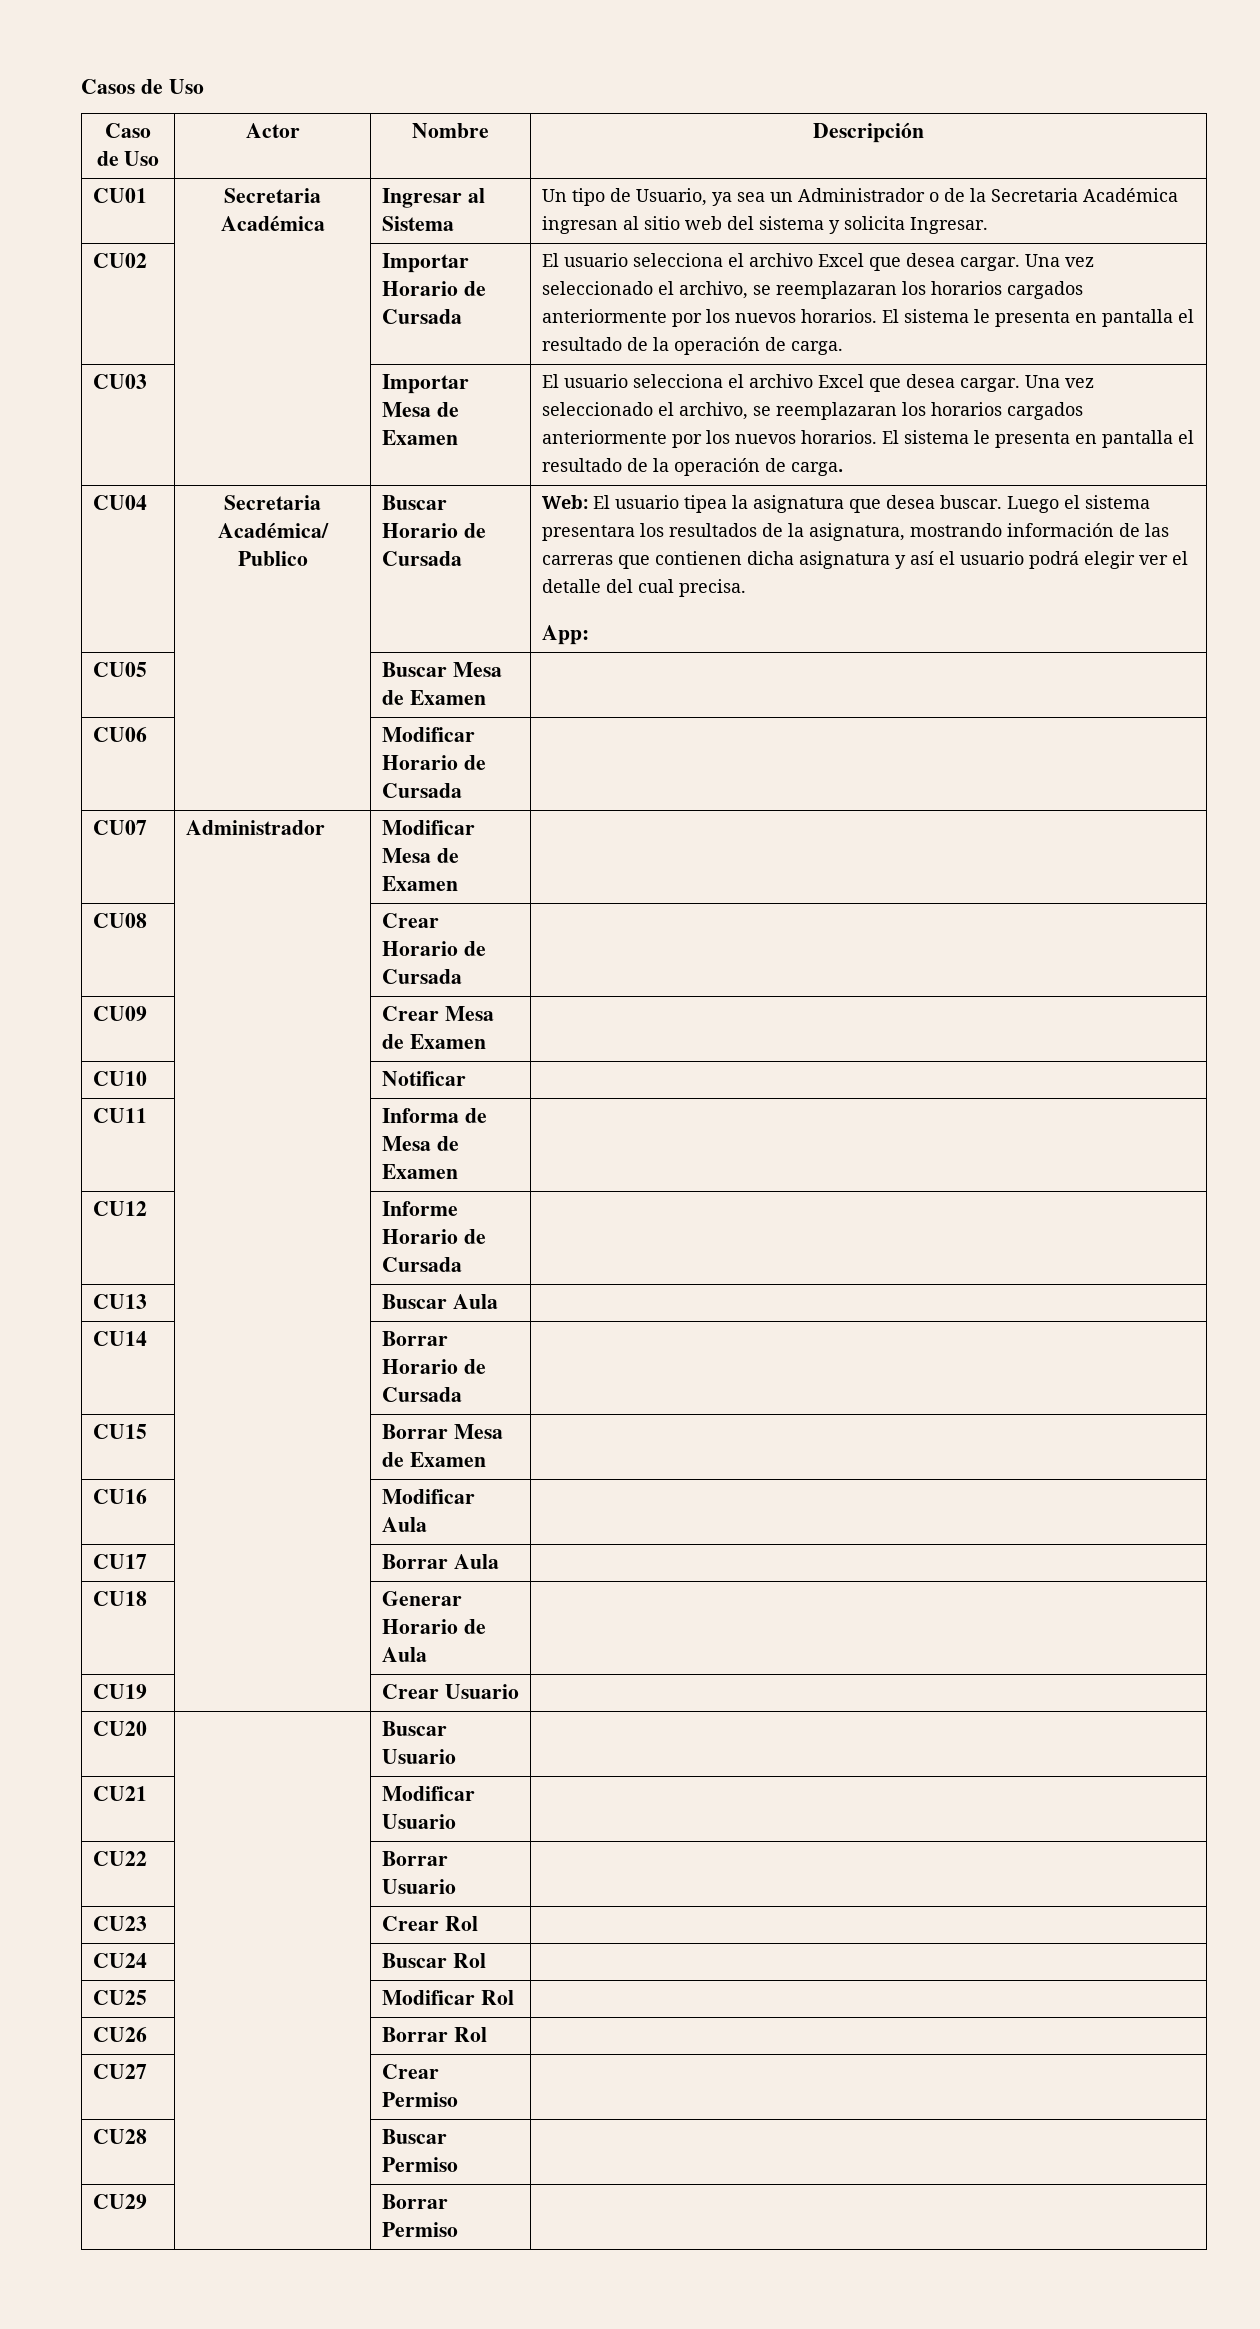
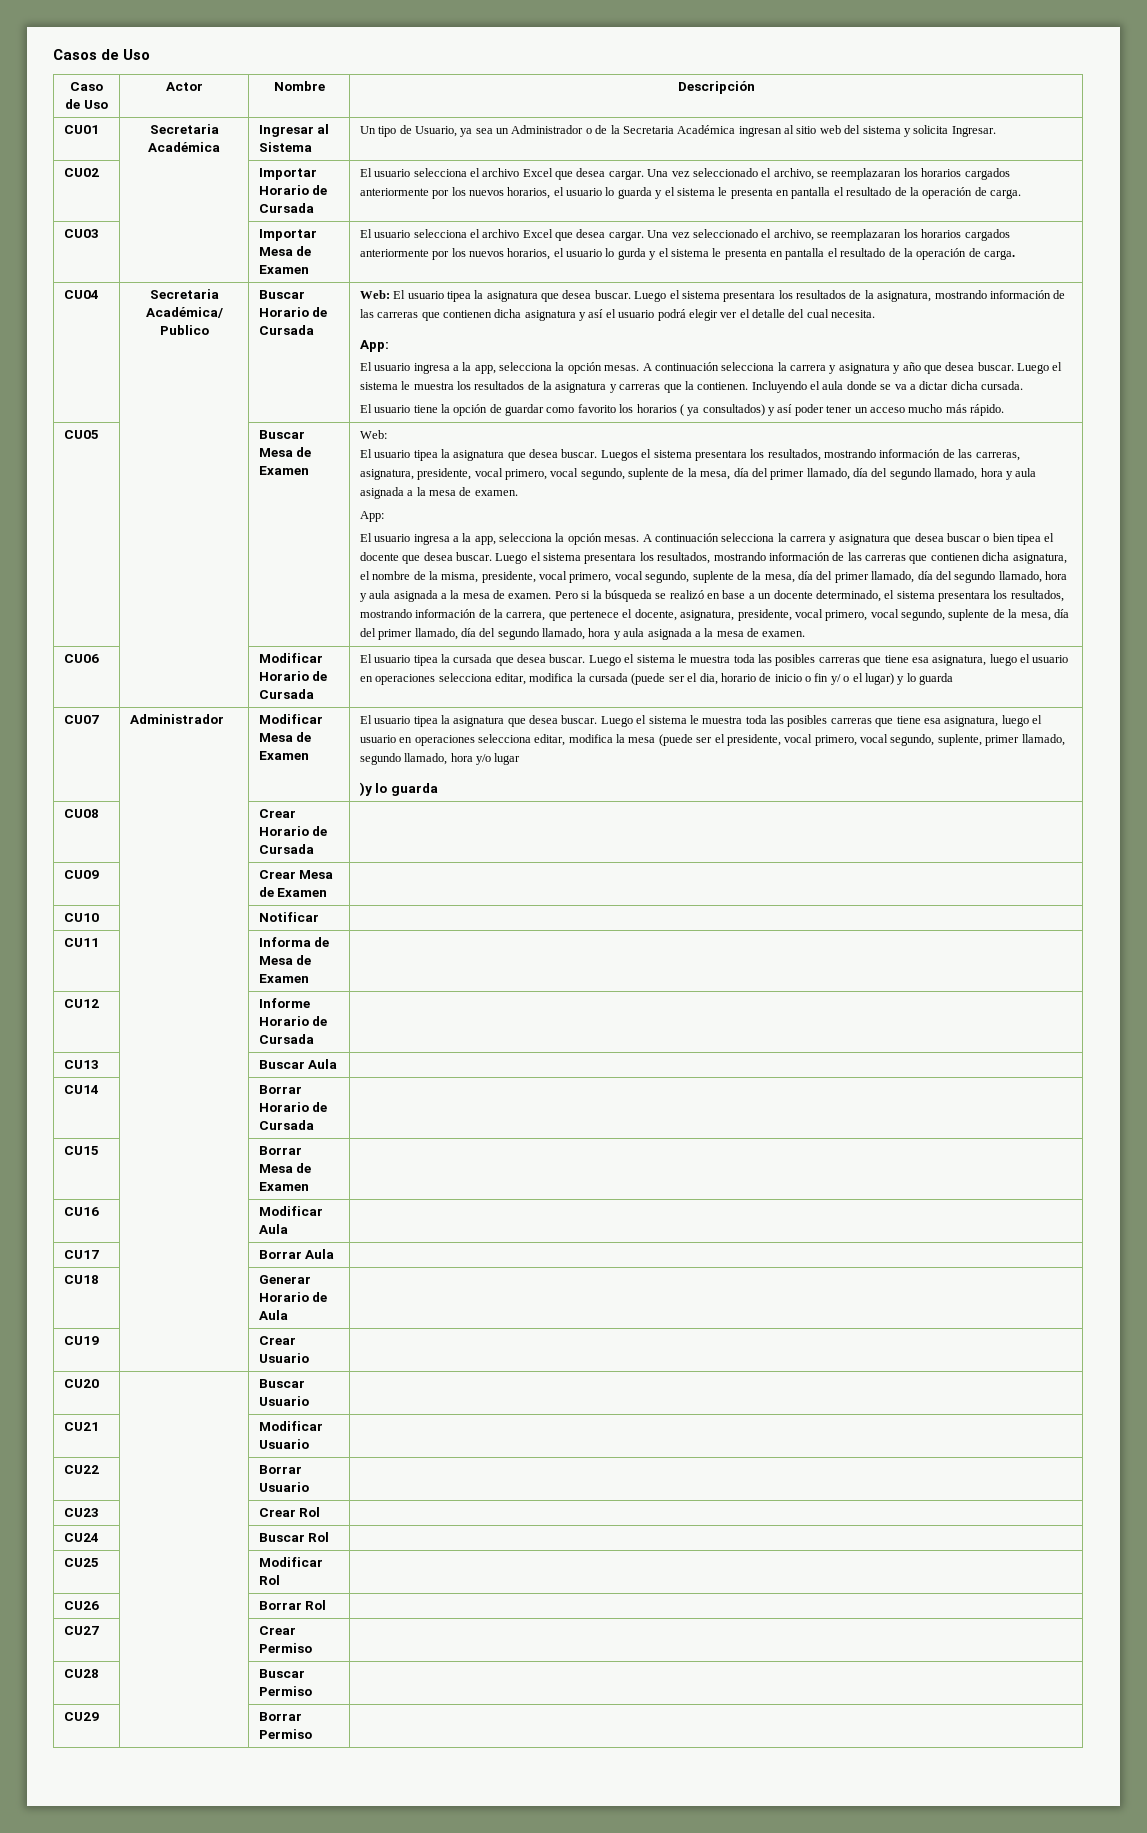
- Importar Horario de Cursada | El usuario selecciona el archivo Excel que desea cargar. Una vez seleccionado el archivo, se reemplazaran los horarios cargados anteriormente por los nuevos horarios. El sistema le presenta en pantalla el resultado de la operación de carga.
+ Importar Horario de Cursada | El usuario selecciona el archivo Excel que desea cargar. Una vez seleccionado el archivo, se reemplazaran los horarios cargados anteriormente por los nuevos horarios, el usuario lo guarda y el sistema le presenta en pantalla el resultado de la operación de carga.
- Importar Mesa de Examen | El usuario selecciona el archivo Excel que desea cargar. Una vez seleccionado el archivo, se reemplazaran los horarios cargados anteriormente por los nuevos horarios. El sistema le presenta en pantalla el resultado de la operación de carga.
+ Importar Mesa de Examen | El usuario selecciona el archivo Excel que desea cargar. Una vez seleccionado el archivo, se reemplazaran los horarios cargados anteriormente por los nuevos horarios, el usuario lo gurda y el sistema le presenta en pantalla el resultado de la operación de carga.
- Luego el sistema presentara los resultados de la asignatura, mostrando información de las carreras que contienen dicha asignatura y así el usuario podrá elegir ver el detalle del cual precisa.
+ Luego el sistema presentara los resultados de la asignatura, mostrando información de las carreras que contienen dicha asignatura y así el usuario podrá elegir ver el detalle del cual necesita.
  App:
+ El usuario ingresa a la app, selecciona la opción mesas. A continuación selecciona la carrera y asignatura y año que desea buscar. Luego el sistema le muestra los resultados de la asignatura y carreras que la contienen. Incluyendo el aula donde se va a dictar dicha cursada.
+ El usuario tiene la opción de guardar como favorito los horarios ( ya consultados) y así poder tener un acceso mucho más rápido.
- Buscar Mesa de Examen
+ Buscar Mesa de Examen | Web:
+ El usuario tipea la asignatura que desea buscar. Luegos el sistema presentara los resultados, mostrando información de las carreras, asignatura, presidente, vocal primero, vocal segundo, suplente de la mesa, día del primer llamado, día del segundo llamado, hora y aula asignada a la mesa de examen.
+ App:
+ El usuario ingresa a la app, selecciona la opción mesas. A continuación selecciona la carrera y asignatura que desea buscar o bien tipea el docente que desea buscar. Luego el sistema presentara los resultados, mostrando información de las carreras que contienen dicha asignatura, el nombre de la misma, presidente, vocal primero, vocal segundo, suplente de la mesa, día del primer llamado, día del segundo llamado, hora y aula asignada a la mesa de examen. Pero si la búsqueda se realizó en base a un docente determinado, el sistema presentara los resultados, mostrando información de la carrera, que pertenece el docente, asignatura, presidente, vocal primero, vocal segundo, suplente de la mesa, día del primer llamado, día del segundo llamado, hora y aula asignada a la mesa de examen.
+ El usuario tipea la cursada que desea buscar. Luego el sistema le muestra toda las posibles carreras que tiene esa asignatura, luego el usuario en operaciones selecciona editar, modifica la cursada (puede ser el dia, horario de inicio o fin y/ o el lugar) y lo guarda
+ El usuario tipea la asignatura que desea buscar. Luego el sistema le muestra toda las posibles carreras que tiene esa asignatura, luego el usuario en operaciones selecciona editar, modifica la mesa (puede ser el presidente, vocal primero, vocal segundo, suplente, primer llamado, segundo llamado, hora y/o lugar
+ )y lo guarda

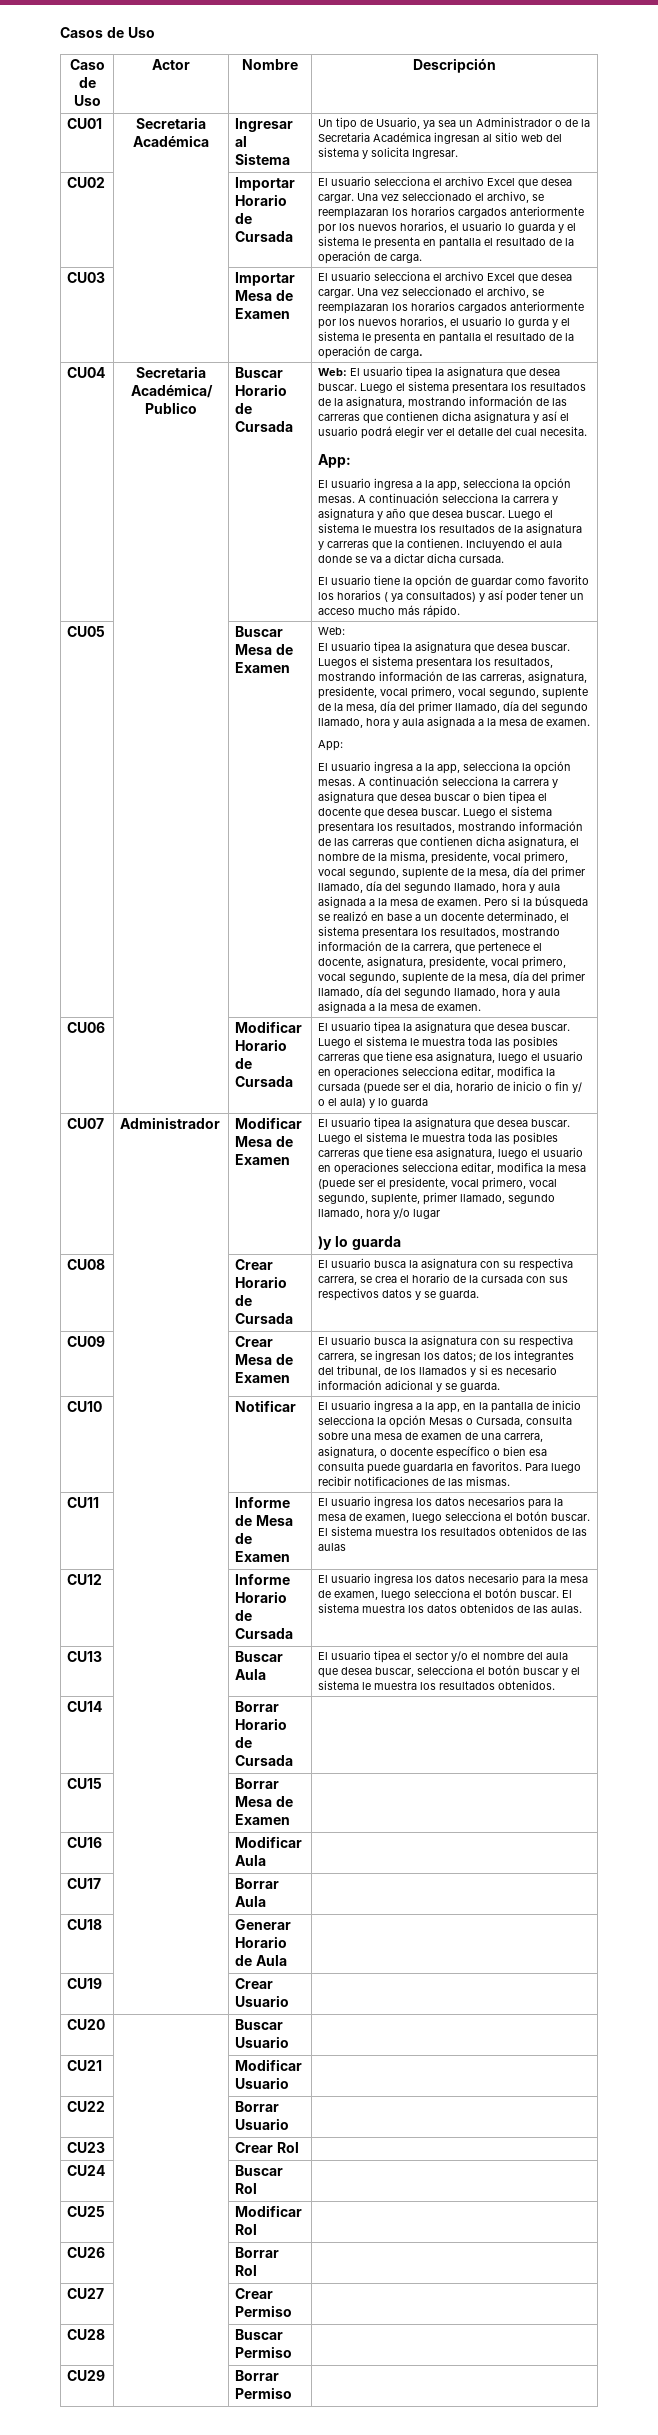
- Modificar Horario de Cursada | El usuario tipea la cursada que desea buscar.
+ Modificar Horario de Cursada | El usuario tipea la asignatura que desea buscar.
- Luego el sistema le muestra toda las posibles carreras que tiene esa asignatura, luego el usuario en operaciones selecciona editar, modifica la cursada (puede ser el dia, horario de inicio o fin y/ o el lugar) y lo guarda
+ Luego el sistema le muestra toda las posibles carreras que tiene esa asignatura, luego el usuario en operaciones selecciona editar, modifica la cursada (puede ser el dia, horario de inicio o fin y/ o el aula) y lo guarda
- CU08 | | Crear Horario de Cursada |
+ CU08 | | Crear Horario de Cursada | El usuario busca la asignatura con su respectiva carrera, se crea el horario de la cursada con sus respectivos datos y se guarda.
- CU09 | | Crear Mesa de Examen |
- CU10 | | Notificar |
+ CU09 | | Crear Mesa de Examen | El usuario busca la asignatura con su respectiva carrera, se ingresan los datos; de los integrantes del tribunal, de los llamados y si es necesario información adicional y se guarda.
+ CU10 | | Notificar | El usuario ingresa a la app, en la pantalla de inicio selecciona la opción Mesas o Cursada, consulta sobre una mesa de examen de una carrera, asignatura, o docente específico o bien esa consulta puede guardarla en favoritos. Para luego recibir notificaciones de las mismas.
- CU11 | | Informa de Mesa de Examen |
+ CU11 | | Informe de Mesa de Examen | El usuario ingresa los datos necesarios para la mesa de examen, luego selecciona el botón buscar. El sistema muestra los resultados obtenidos de las aulas
- CU12 | | Informe Horario de Cursada |
- CU13 | | Buscar Aula |
+ CU12 | | Informe Horario de Cursada | El usuario ingresa los datos necesario para la mesa de examen, luego selecciona el botón buscar. El sistema muestra los datos obtenidos de las aulas.
+ CU13 | | Buscar Aula | El usuario tipea el sector y/o el nombre del aula que desea buscar, selecciona el botón buscar y el sistema le muestra los resultados obtenidos.

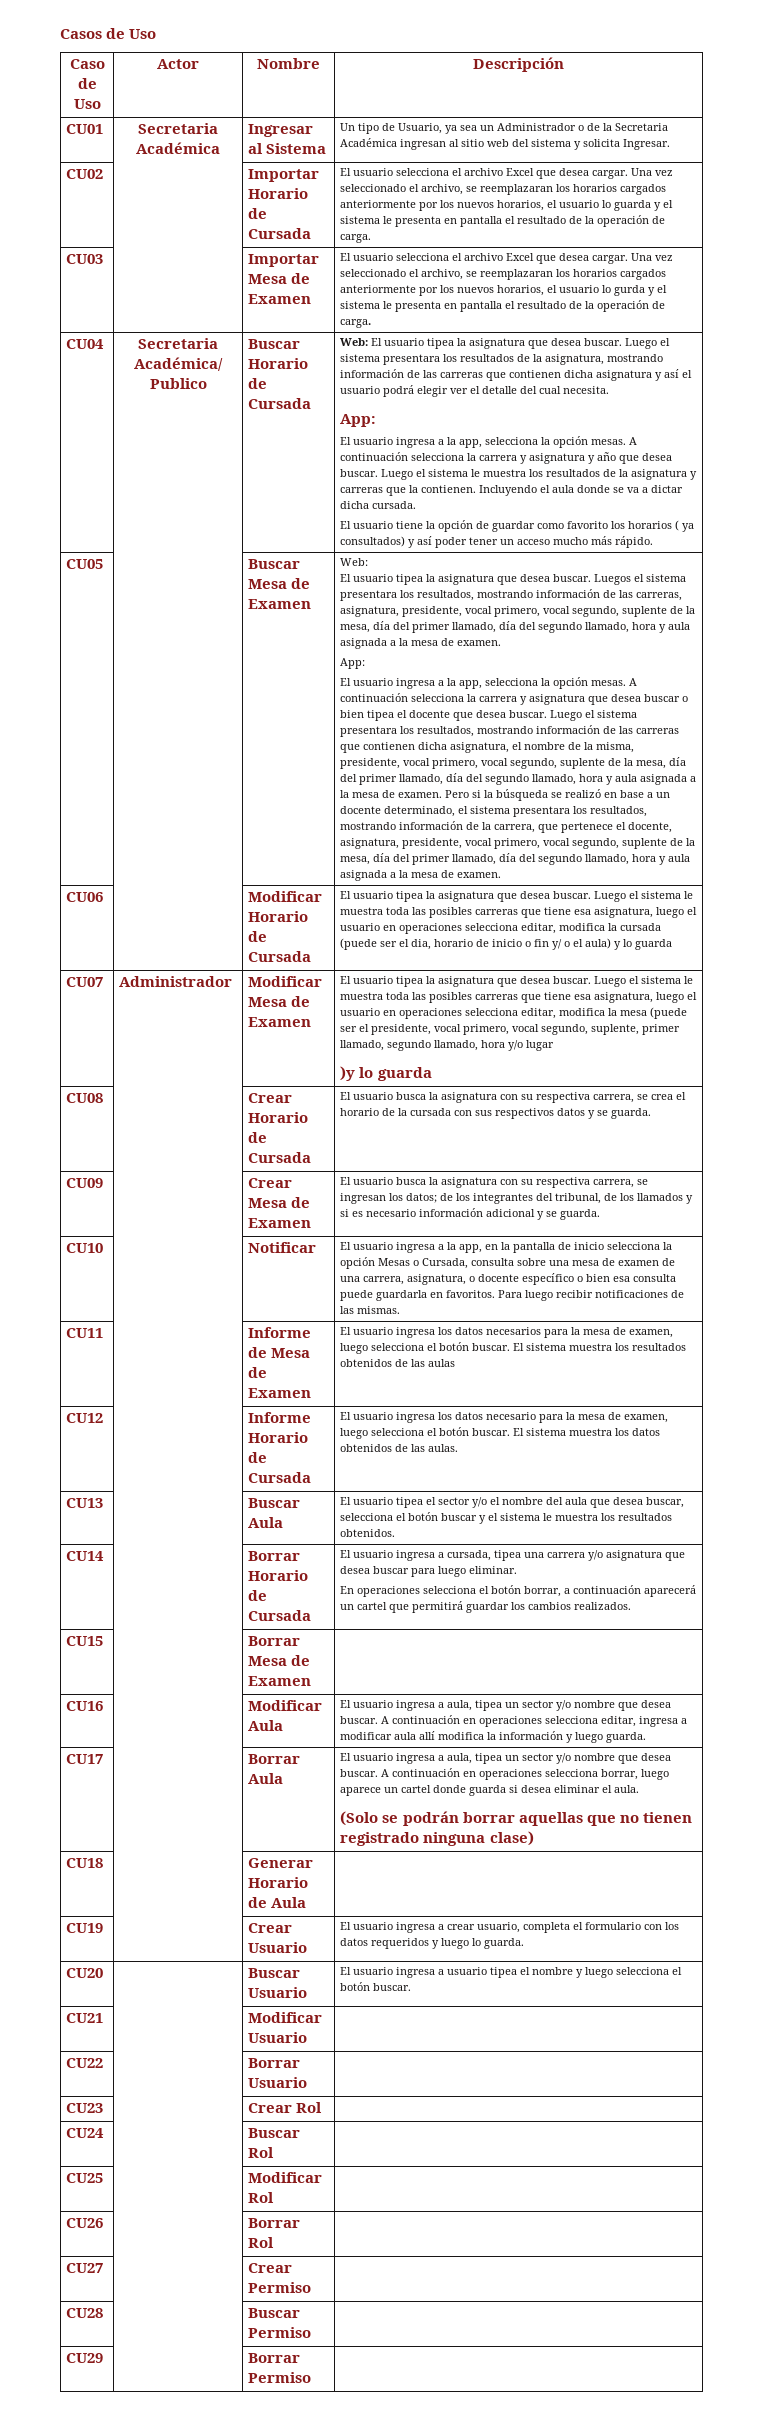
- CU14 | | Borrar Horario de Cursada |
+ CU14 | | Borrar Horario de Cursada | El usuario ingresa a cursada, tipea una carrera y/o asignatura que desea buscar para luego eliminar.
+ En operaciones selecciona el botón borrar, a continuación aparecerá un cartel que permitirá guardar los cambios realizados.
- CU16 | | Modificar Aula |
- CU17 | | Borrar Aula |
+ CU16 | | Modificar Aula | El usuario ingresa a aula, tipea un sector y/o nombre que desea buscar. A continuación en operaciones selecciona editar, ingresa a modificar aula allí modifica la información y luego guarda.
+ CU17 | | Borrar Aula | El usuario ingresa a aula, tipea un sector y/o nombre que desea buscar. A continuación en operaciones selecciona borrar, luego aparece un cartel donde guarda si desea eliminar el aula.
+ (Solo se podrán borrar aquellas que no tienen registrado ninguna clase)
- CU19 | | Crear Usuario |
- CU20 | | Buscar Usuario |
+ CU19 | | Crear Usuario | El usuario ingresa a crear usuario, completa el formulario con los datos requeridos y luego lo guarda.
+ CU20 | | Buscar Usuario | El usuario ingresa a usuario tipea el nombre y luego selecciona el botón buscar.

